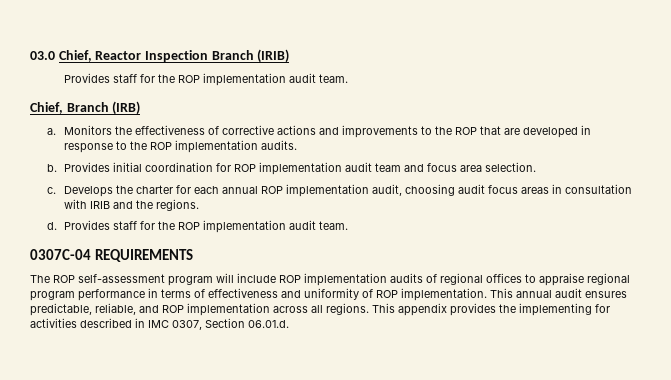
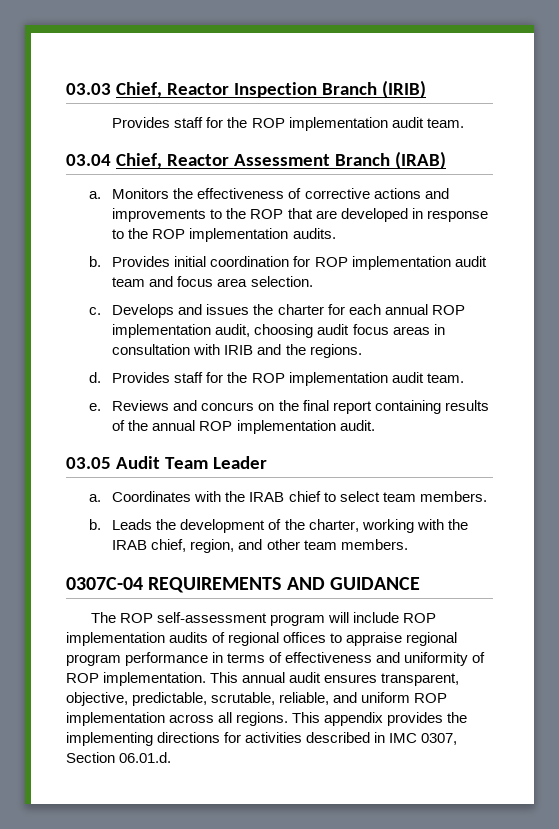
- 03.0 Chief, Reactor Inspection Branch (IRIB)
+ 03.03 Chief, Reactor Inspection Branch (IRIB)
- Chief, Branch (IRB)
+ 03.04 Chief, Reactor Assessment Branch (IRAB)
- Develops the charter for each annual ROP implementation audit, choosing audit focus areas in consultation with IRIB and the regions.
+ Develops and issues the charter for each annual ROP implementation audit, choosing audit focus areas in consultation with IRIB and the regions.
+ e. Reviews and concurs on the final report containing results of the annual ROP implementation audit.
+ 03.05 Audit Team Leader
+ a. Coordinates with the IRAB chief to select team members.
+ b. Leads the development of the charter, working with the IRAB chief, region, and other team members.
- 0307C-04 REQUIREMENTS
+ 0307C-04 REQUIREMENTS AND GUIDANCE
- This annual audit ensures predictable, reliable, and ROP implementation across all regions.
+ This annual audit ensures transparent, objective, predictable, scrutable, reliable, and uniform ROP implementation across all regions.
- This appendix provides the implementing for activities described in IMC 0307, Section 06.01.d.
+ This appendix provides the implementing directions for activities described in IMC 0307, Section 06.01.d.

